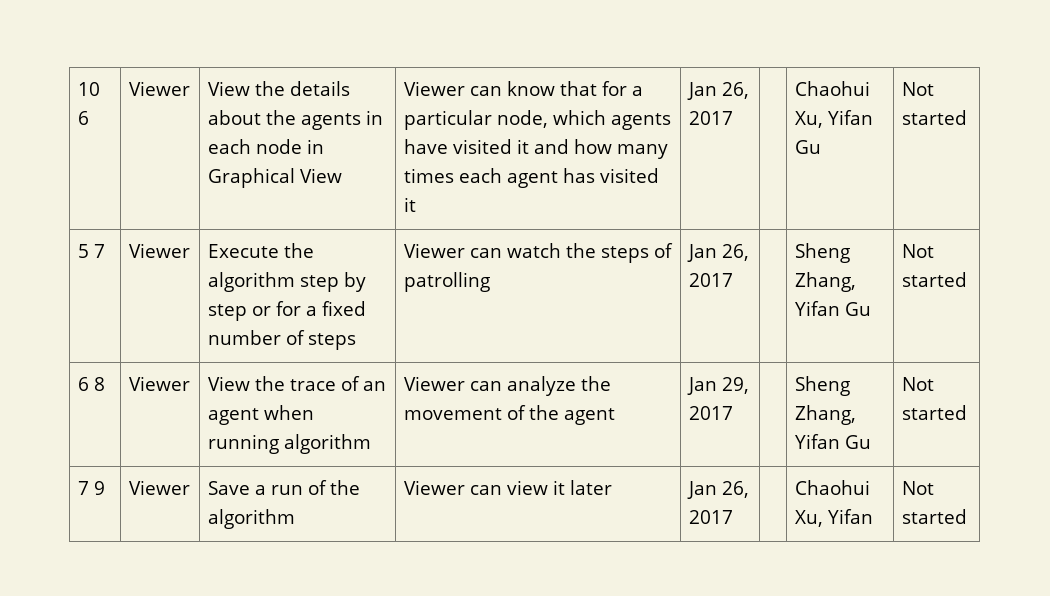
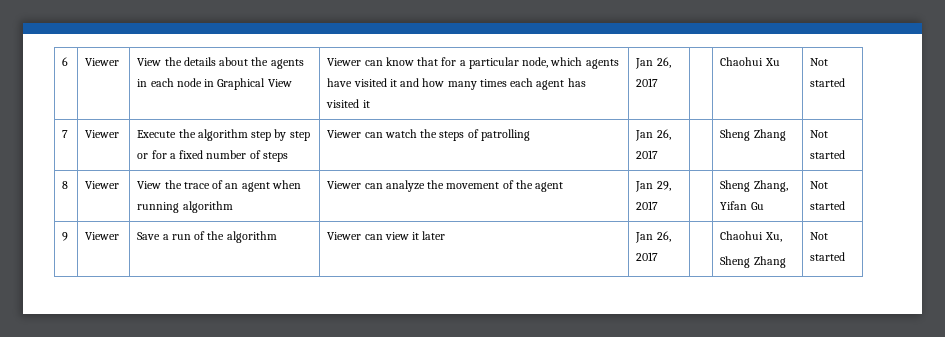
- 10 6
+ 6
- Chaohui Xu, Yifan Gu | Not started
- 5 7 | Viewer | Execute the algorithm step by step or for a fixed number of steps | Viewer can watch the steps of patrolling | Jan 26, 2017 | | Sheng Zhang, Yifan Gu | Not started
- 6 8 | Viewer | View the trace of an agent when running algorithm | Viewer can analyze the movement of the agent | Jan 29, 2017 | | Sheng Zhang, Yifan Gu | Not started
+ Chaohui Xu | Not started
+ 7 | Viewer | Execute the algorithm step by step or for a fixed number of steps | Viewer can watch the steps of patrolling | Jan 26, 2017 | | Sheng Zhang | Not started
+ 8 | Viewer | View the trace of an agent when running algorithm | Viewer can analyze the movement of the agent | Jan 29, 2017 | | Sheng Zhang, Yifan Gu | Not started
- 7 9 | Viewer | Save a run of the algorithm | Viewer can view it later | Jan 26, 2017 | | Chaohui Xu, Yifan | Not started
+ 9 | Viewer | Save a run of the algorithm | Viewer can view it later | Jan 26, 2017 | | Chaohui Xu,
+ Sheng Zhang | Not started

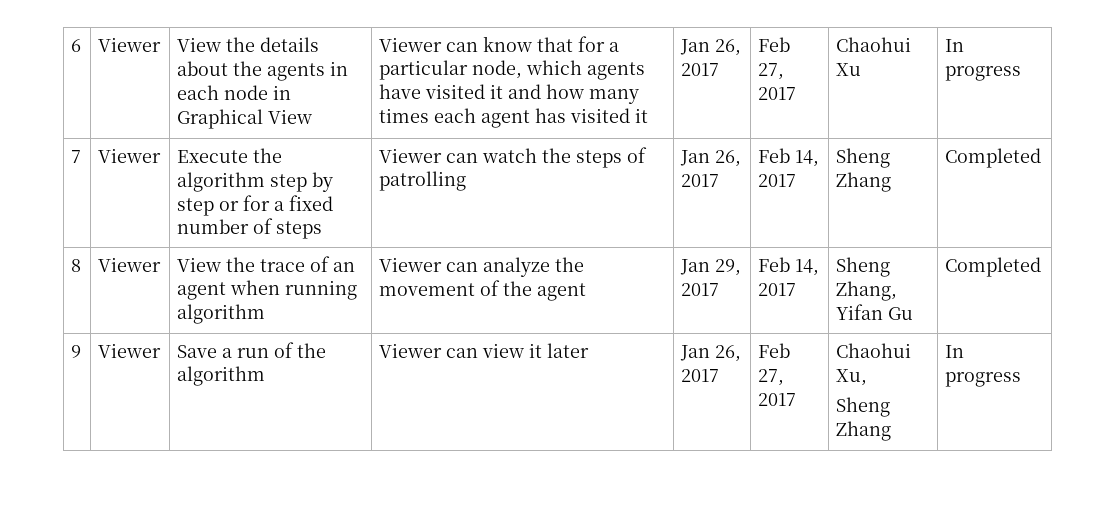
- Viewer can know that for a particular node, which agents have visited it and how many times each agent has visited it | Jan 26, 2017
+ Viewer can know that for a particular node, which agents have visited it and how many times each agent has visited it | Jan 26, 2017 | Feb 27, 2017
- Chaohui Xu | Not started
+ Chaohui Xu | In progress
- 7 | Viewer | Execute the algorithm step by step or for a fixed number of steps | Viewer can watch the steps of patrolling | Jan 26, 2017 | | Sheng Zhang | Not started
+ 7 | Viewer | Execute the algorithm step by step or for a fixed number of steps | Viewer can watch the steps of patrolling | Jan 26, 2017 | Feb 14, 2017 | Sheng Zhang | Completed
- 8 | Viewer | View the trace of an agent when running algorithm | Viewer can analyze the movement of the agent | Jan 29, 2017 | | Sheng Zhang, Yifan Gu | Not started
+ 8 | Viewer | View the trace of an agent when running algorithm | Viewer can analyze the movement of the agent | Jan 29, 2017 | Feb 14, 2017 | Sheng Zhang, Yifan Gu | Completed
- 9 | Viewer | Save a run of the algorithm | Viewer can view it later | Jan 26, 2017 | | Chaohui Xu,
- Sheng Zhang | Not started
+ 9 | Viewer | Save a run of the algorithm | Viewer can view it later | Jan 26, 2017 | Feb 27, 2017 | Chaohui Xu,
+ Sheng Zhang | In progress

